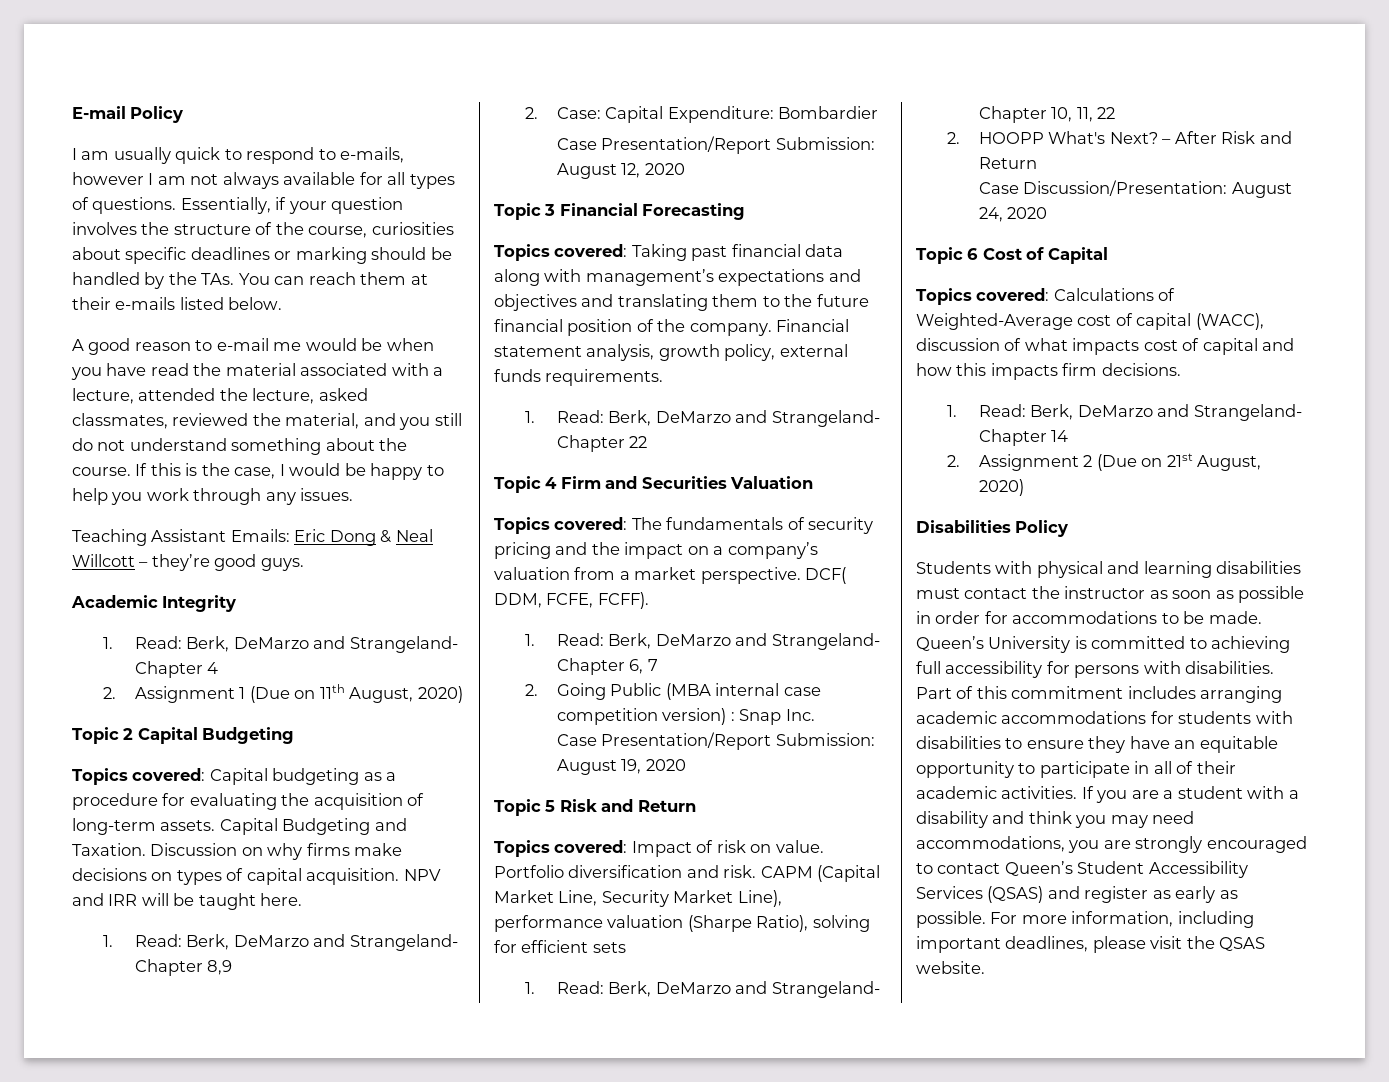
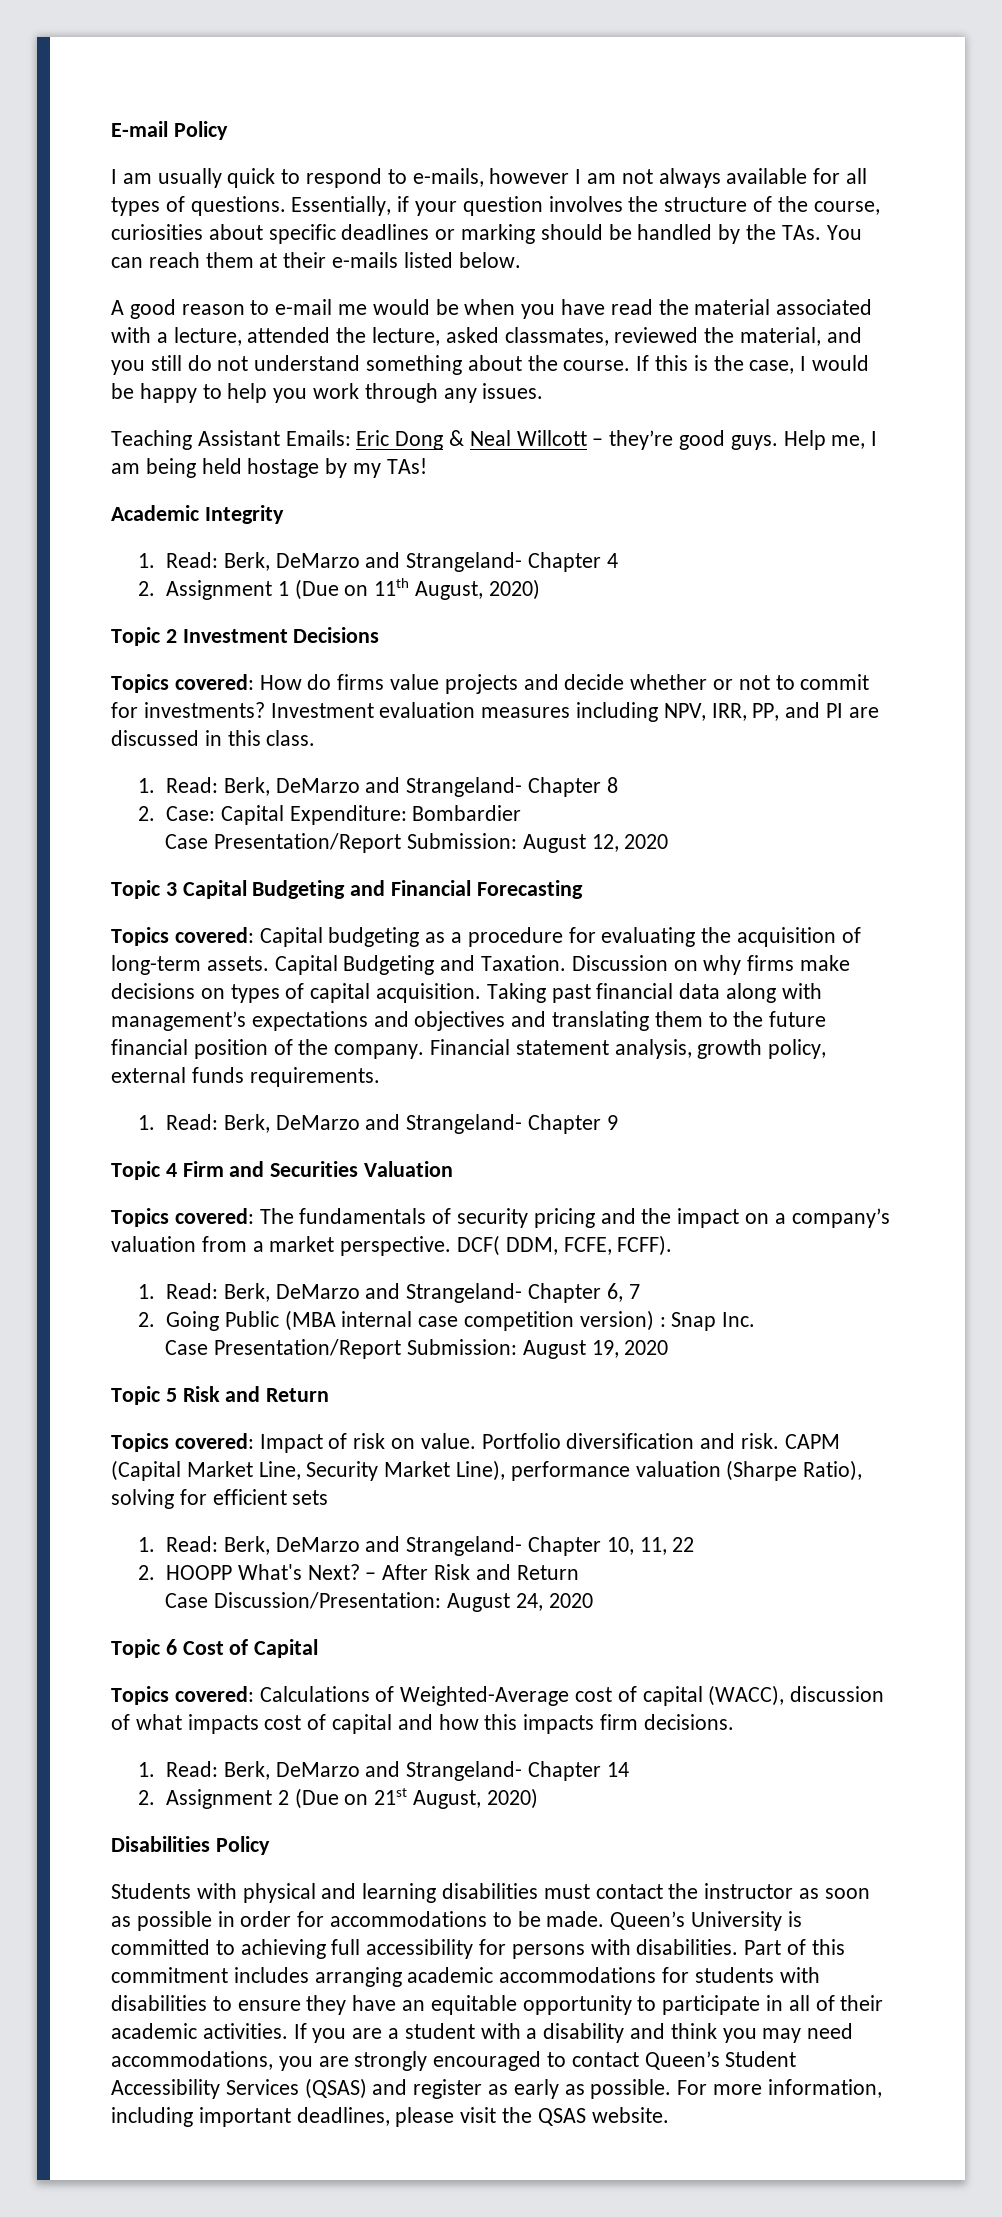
+ Help me, I am being held hostage by my TAs!
- Topic 2 Capital Budgeting
+ Topic 2 Investment Decisions
+ Topics covered: How do firms value projects and decide whether or not to commit for investments? Investment evaluation measures including NPV, IRR, PP, and PI are discussed in this class.
+ 1. Read: Berk, DeMarzo and Strangeland- Chapter 8
+ 2. Case: Capital Expenditure: Bombardier
+ Case Presentation/Report Submission: August 12, 2020
+ Topic 3 Capital Budgeting and Financial Forecasting
- NPV and IRR will be taught here.
- 1. Read: Berk, DeMarzo and Strangeland- Chapter 8,9
- 2. Case: Capital Expenditure: Bombardier
- Case Presentation/Report Submission: August 12, 2020
- Topic 3 Financial Forecasting
- Topics covered: Taking past financial data along with management’s expectations and objectives and translating them to the future financial position of the company.
+ Taking past financial data along with management’s expectations and objectives and translating them to the future financial position of the company.
- 1. Read: Berk, DeMarzo and Strangeland- Chapter 22
+ 1. Read: Berk, DeMarzo and Strangeland- Chapter 9

